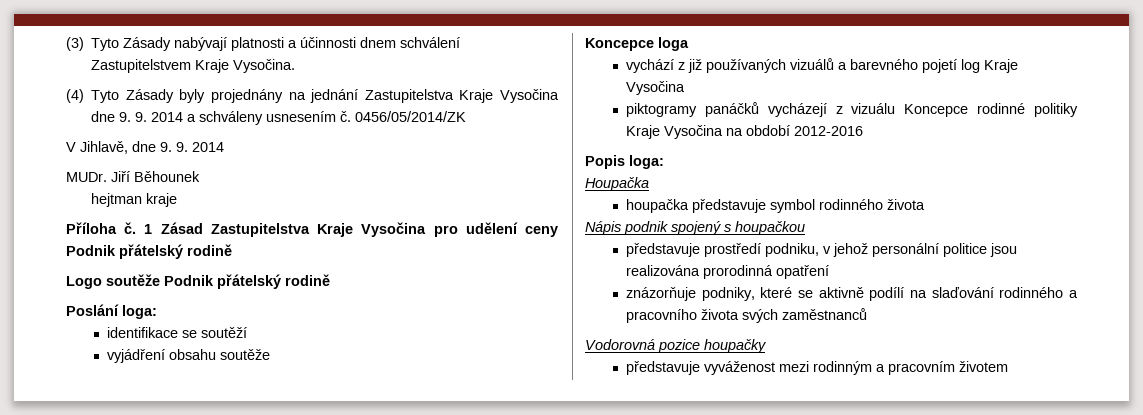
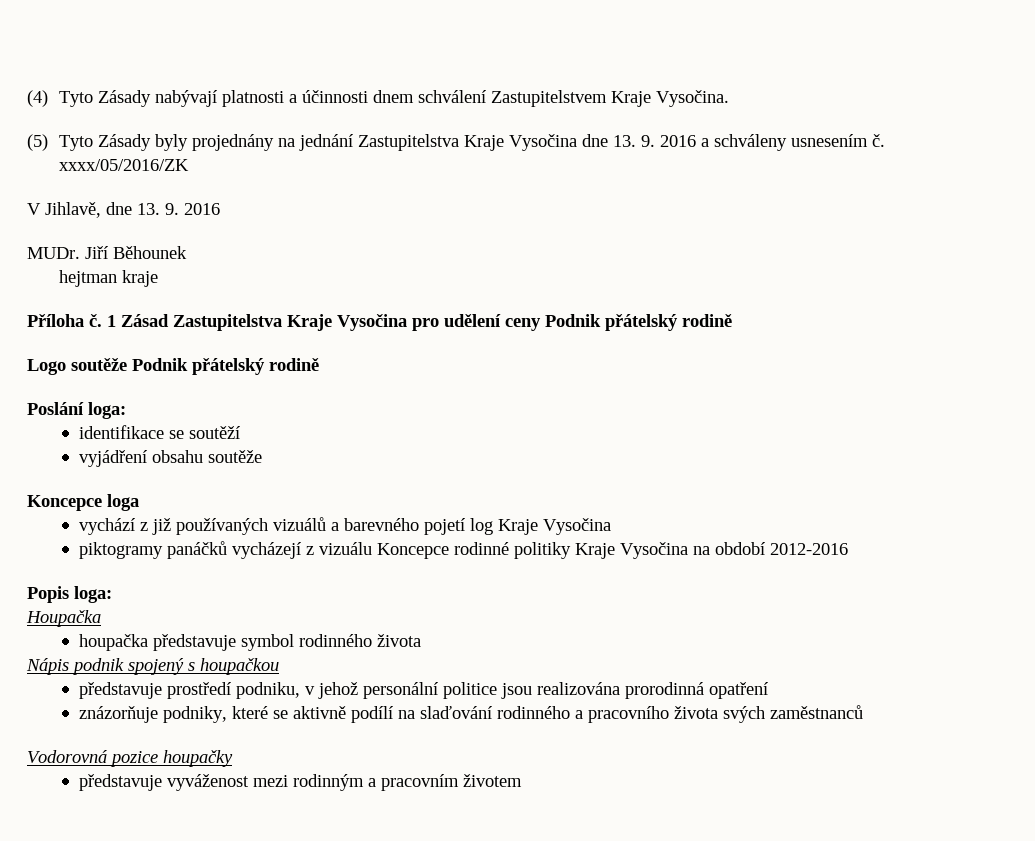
- (3) Tyto Zásady nabývají platnosti a účinnosti dnem schválení Zastupitelstvem Kraje Vysočina.
+ (4) Tyto Zásady nabývají platnosti a účinnosti dnem schválení Zastupitelstvem Kraje Vysočina.
- (4) Tyto Zásady byly projednány na jednání Zastupitelstva Kraje Vysočina dne 9. 9. 2014 a schváleny usnesením č. 0456/05/2014/ZK
+ (5) Tyto Zásady byly projednány na jednání Zastupitelstva Kraje Vysočina dne 13. 9. 2016 a schváleny usnesením č. xxxx/05/2016/ZK
- V Jihlavě, dne 9. 9. 2014
+ V Jihlavě, dne 13. 9. 2016

